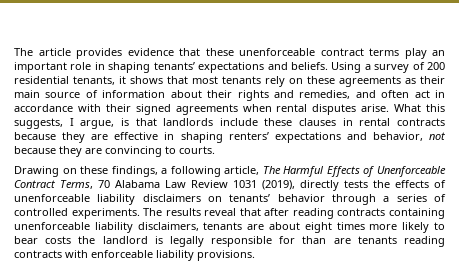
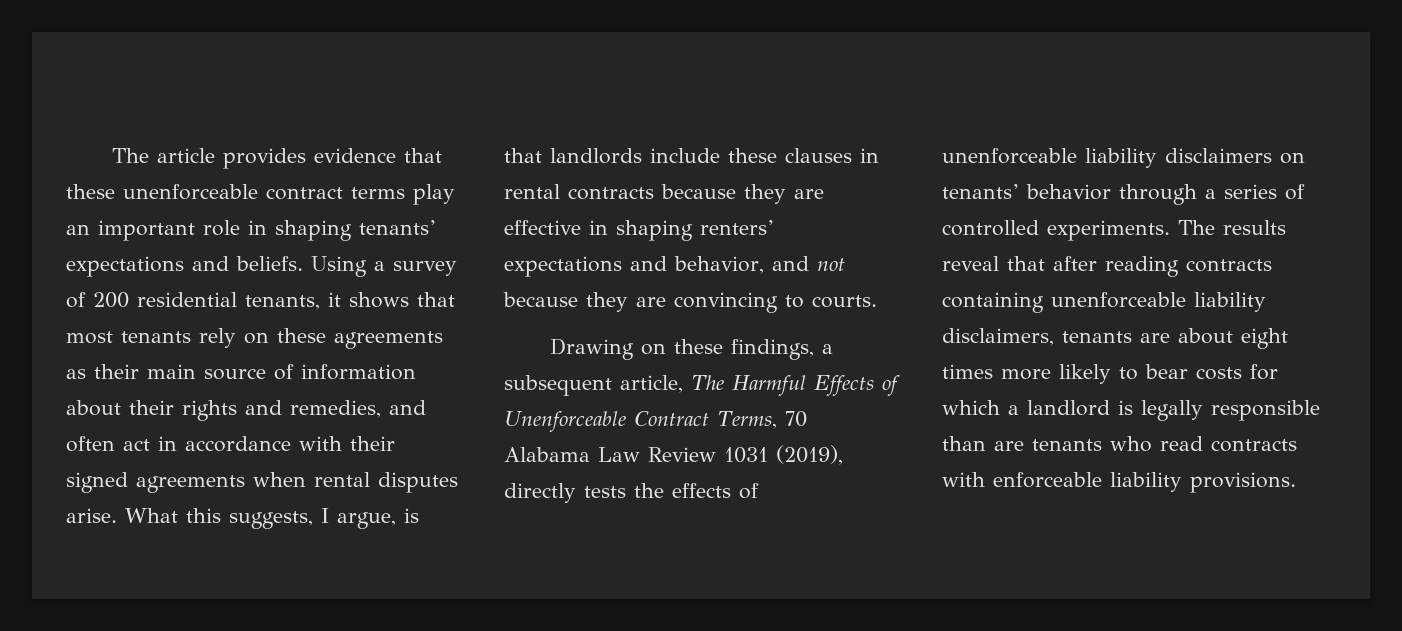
- What this suggests, I argue, is that landlords include these clauses in rental contracts because they are effective in shaping renters’ expectations and behavior, not because they are convincing to courts.
+ What this suggests, I argue, is that landlords include these clauses in rental contracts because they are effective in shaping renters’ expectations and behavior, and not because they are convincing to courts.
- Drawing on these findings, a following article, The Harmful Effects of Unenforceable Contract Terms, 70 Alabama Law Review 1031 (2019), directly tests the effects of unenforceable liability disclaimers on tenants’ behavior through a series of controlled experiments.
+ Drawing on these findings, a subsequent article, The Harmful Effects of Unenforceable Contract Terms, 70 Alabama Law Review 1031 (2019), directly tests the effects of unenforceable liability disclaimers on tenants’ behavior through a series of controlled experiments.
- The results reveal that after reading contracts containing unenforceable liability disclaimers, tenants are about eight times more likely to bear costs the landlord is legally responsible for than are tenants reading contracts with enforceable liability provisions.
+ The results reveal that after reading contracts containing unenforceable liability disclaimers, tenants are about eight times more likely to bear costs for which a landlord is legally responsible than are tenants who read contracts with enforceable liability provisions.

